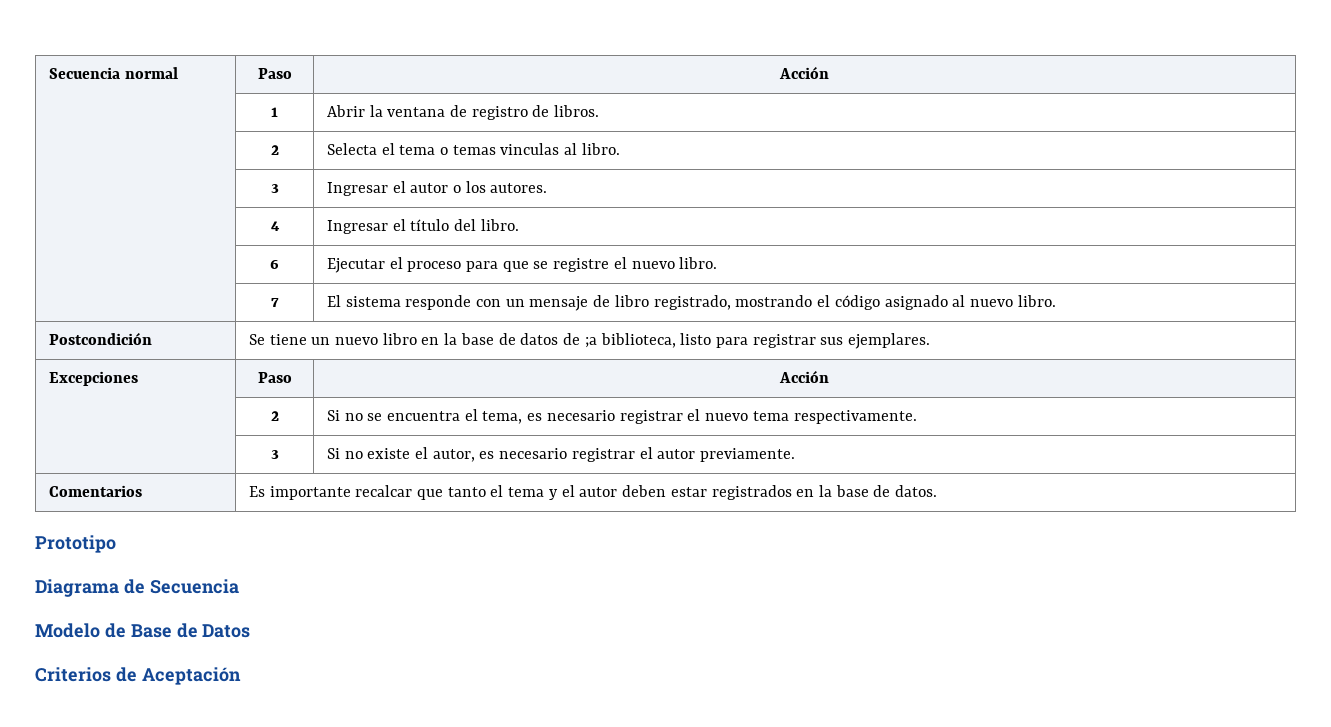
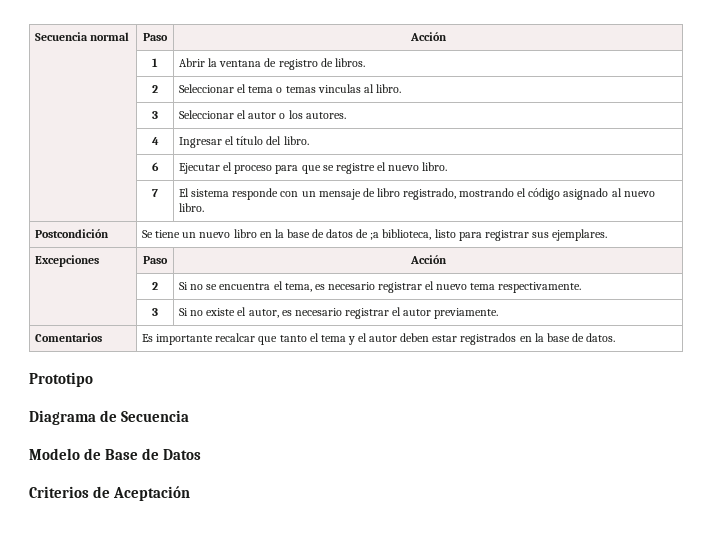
- | 2 | Selecta el tema o temas vinculas al libro.
+ | 2 | Seleccionar el tema o temas vinculas al libro.
- | 3 | Ingresar el autor o los autores.
+ | 3 | Seleccionar el autor o los autores.

